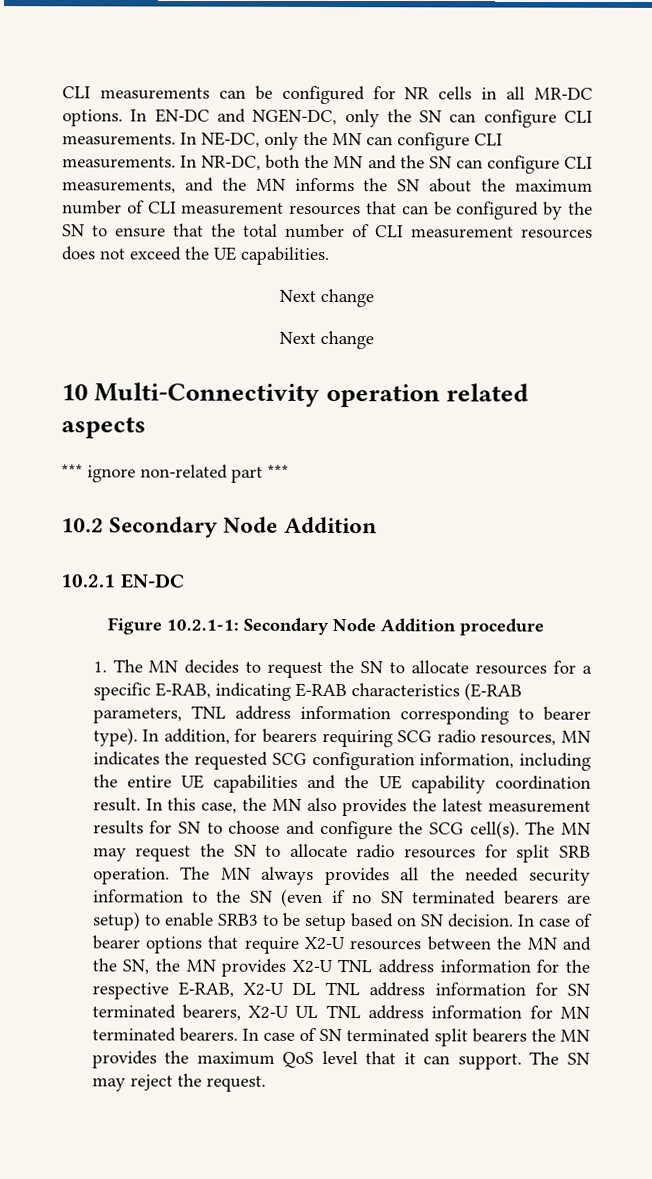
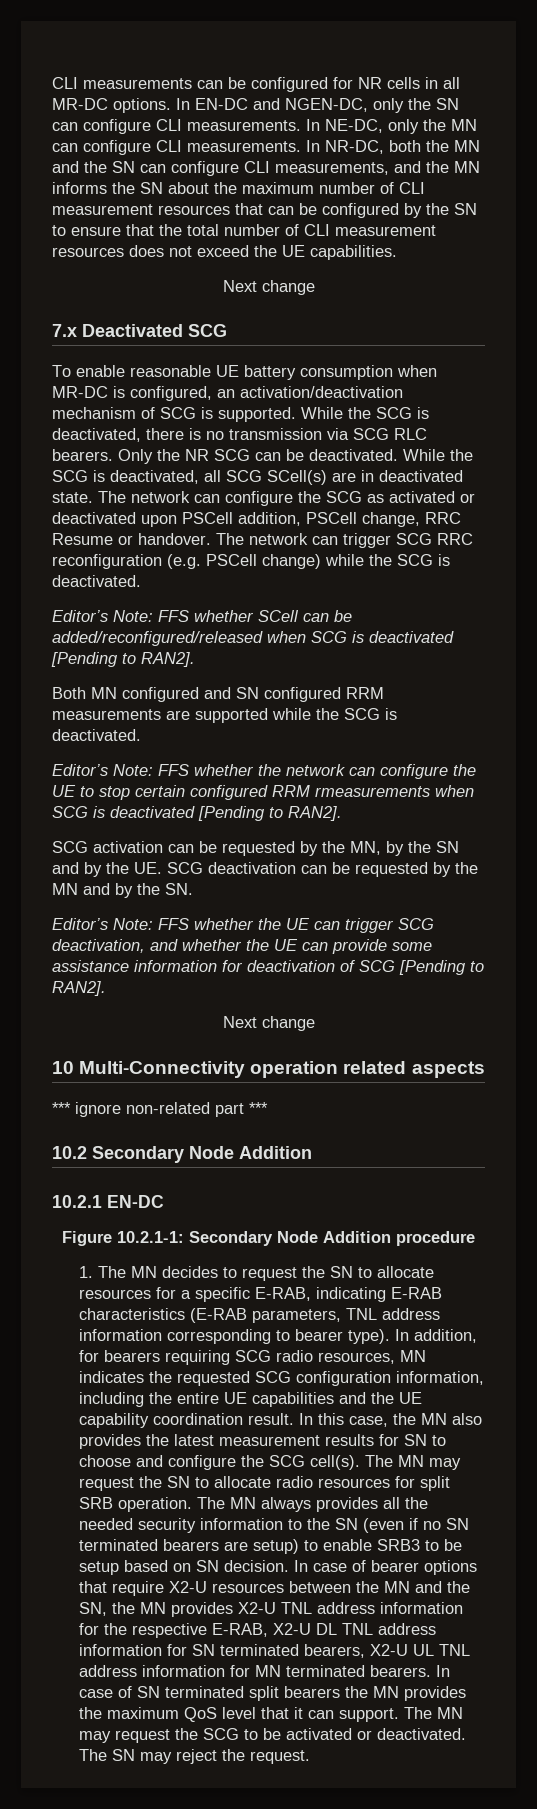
+ 7.x Deactivated SCG
+ To enable reasonable UE battery consumption when MR-DC is configured, an activation/deactivation mechanism of SCG is supported. While the SCG is deactivated, there is no transmission via SCG RLC bearers. Only the NR SCG can be deactivated. While the SCG is deactivated, all SCG SCell(s) are in deactivated state. The network can configure the SCG as activated or deactivated upon PSCell addition, PSCell change, RRC Resume or handover. The network can trigger SCG RRC reconfiguration (e.g. PSCell change) while the SCG is deactivated.
+ Editor’s Note: FFS whether SCell can be added/reconfigured/released when SCG is deactivated [Pending to RAN2].
+ Both MN configured and SN configured RRM measurements are supported while the SCG is deactivated.
+ Editor’s Note: FFS whether the network can configure the UE to stop certain configured RRM rmeasurements when SCG is deactivated [Pending to RAN2].
+ SCG activation can be requested by the MN, by the SN and by the UE. SCG deactivation can be requested by the MN and by the SN.
+ Editor’s Note: FFS whether the UE can trigger SCG deactivation, and whether the UE can provide some assistance information for deactivation of SCG [Pending to RAN2].
- The SN may reject the request.
+ The MN may request the SCG to be activated or deactivated. The SN may reject the request.

